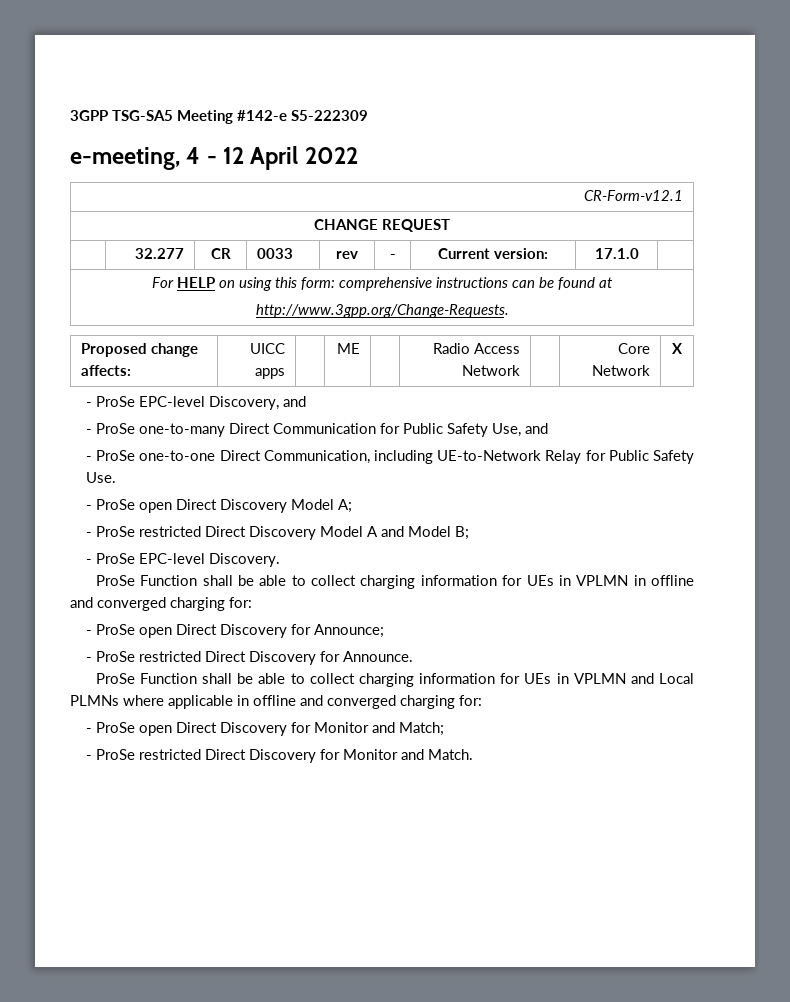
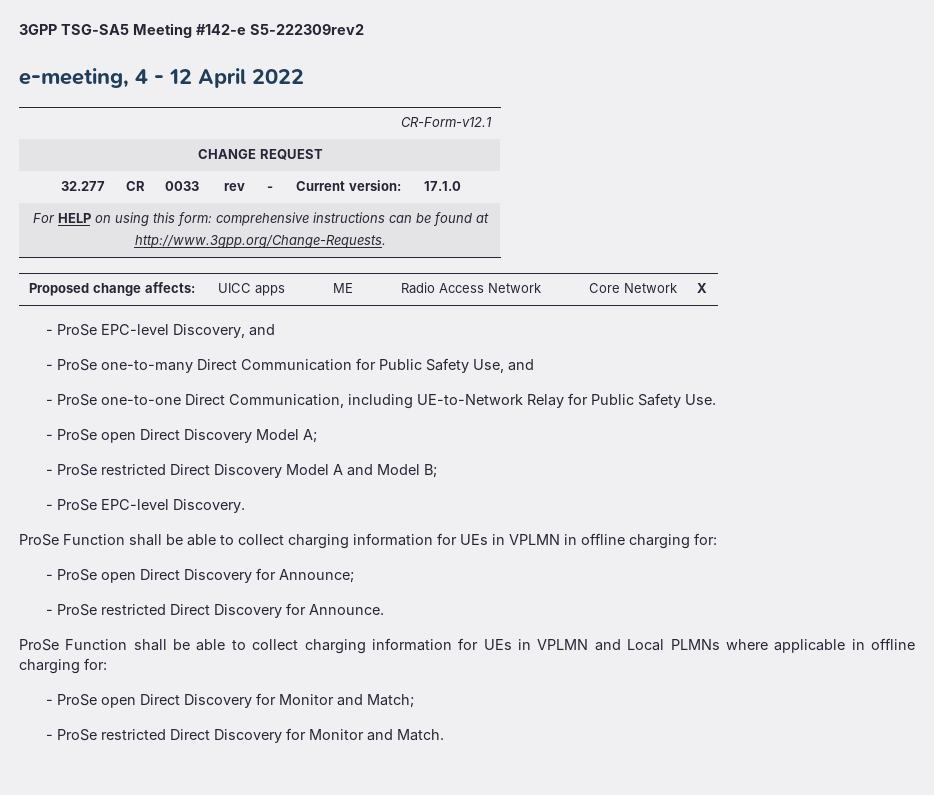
- 3GPP TSG-SA5 Meeting #142-e S5-222309
+ 3GPP TSG-SA5 Meeting #142-e S5-222309rev2
- ProSe Function shall be able to collect charging information for UEs in VPLMN in offline and converged charging for:
+ ProSe Function shall be able to collect charging information for UEs in VPLMN in offline charging for:
- ProSe Function shall be able to collect charging information for UEs in VPLMN and Local PLMNs where applicable in offline and converged charging for:
+ ProSe Function shall be able to collect charging information for UEs in VPLMN and Local PLMNs where applicable in offline charging for:

